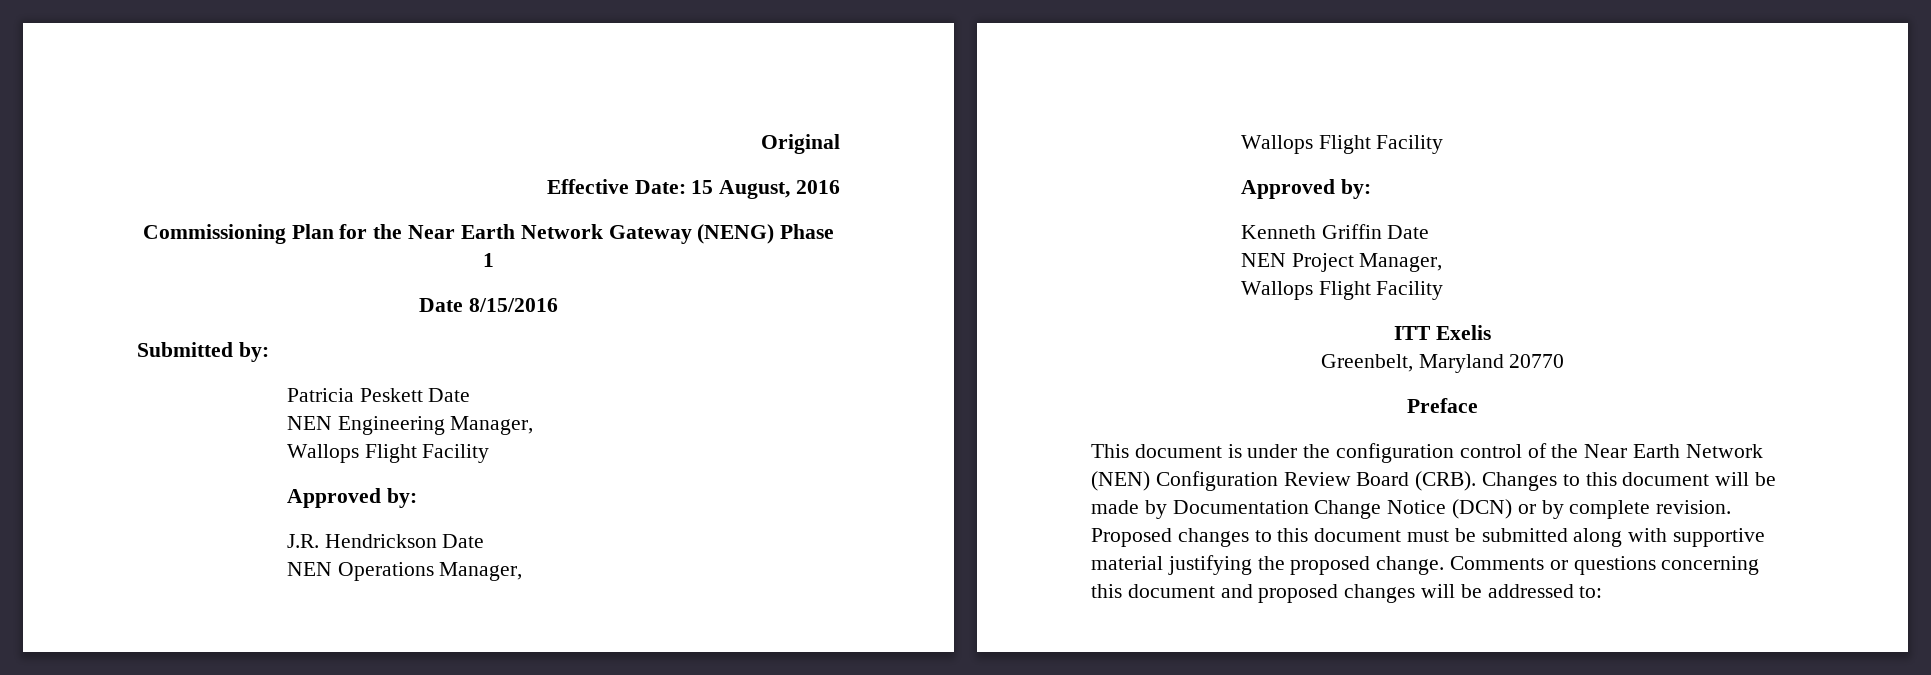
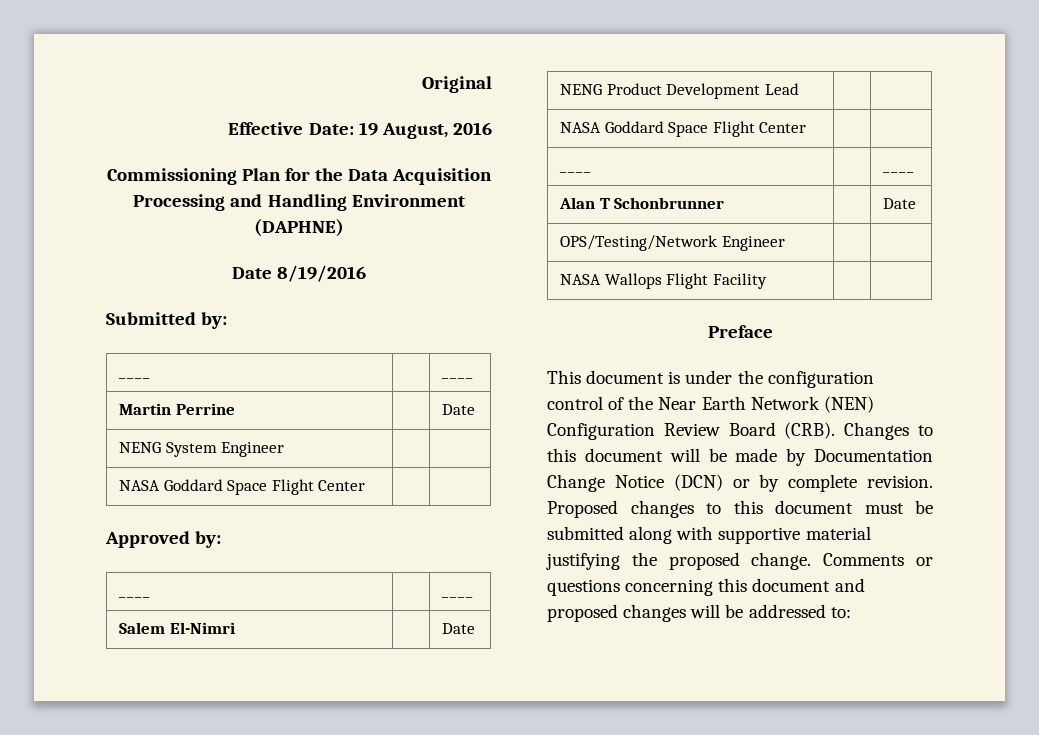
- Effective Date: 15 August, 2016
+ Effective Date: 19 August, 2016
- Commissioning Plan for the Near Earth Network Gateway (NENG) Phase 1
- Date 8/15/2016
+ Commissioning Plan for the Data Acquisition Processing and Handling Environment (DAPHNE)
+ Date 8/19/2016
  Submitted by:
- Patricia Peskett Date
- NEN Engineering Manager,
- Wallops Flight Facility
+ ____ | | ____
+ Martin Perrine | | Date
+ NENG System Engineer | |
+ NASA Goddard Space Flight Center | |
  Approved by:
- J.R. Hendrickson Date
- NEN Operations Manager,
- Wallops Flight Facility
- Approved by:
- Kenneth Griffin Date
- NEN Project Manager,
- Wallops Flight Facility
- ITT Exelis
- Greenbelt, Maryland 20770
+ ____ | | ____
+ Salem El-Nimri | | Date
+ NENG Product Development Lead | |
+ NASA Goddard Space Flight Center | |
+ ____ | | ____
+ Alan T Schonbrunner | | Date
+ OPS/Testing/Network Engineer | |
+ NASA Wallops Flight Facility | |

